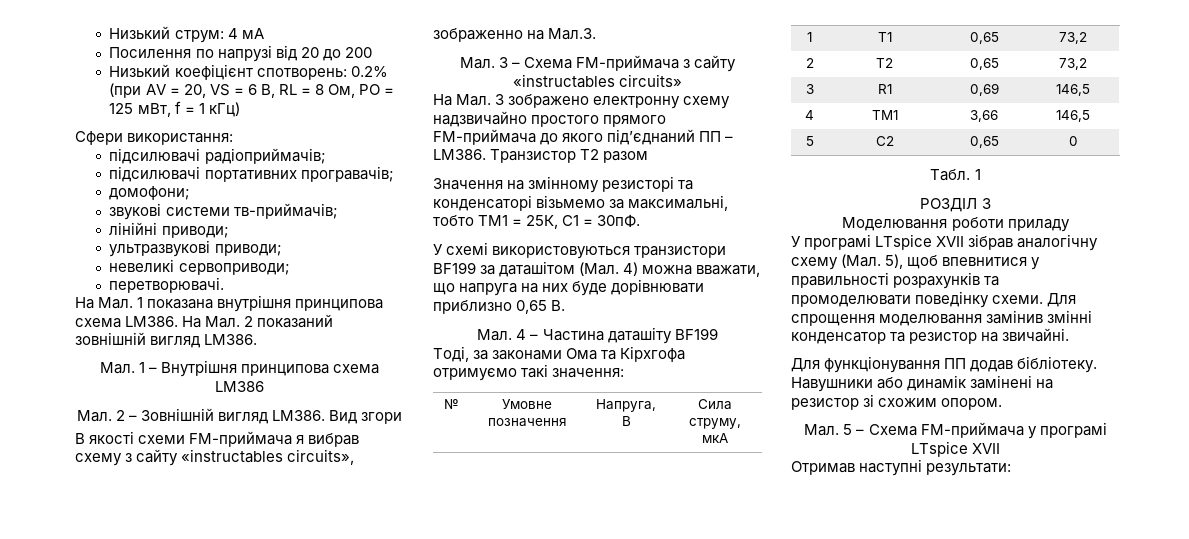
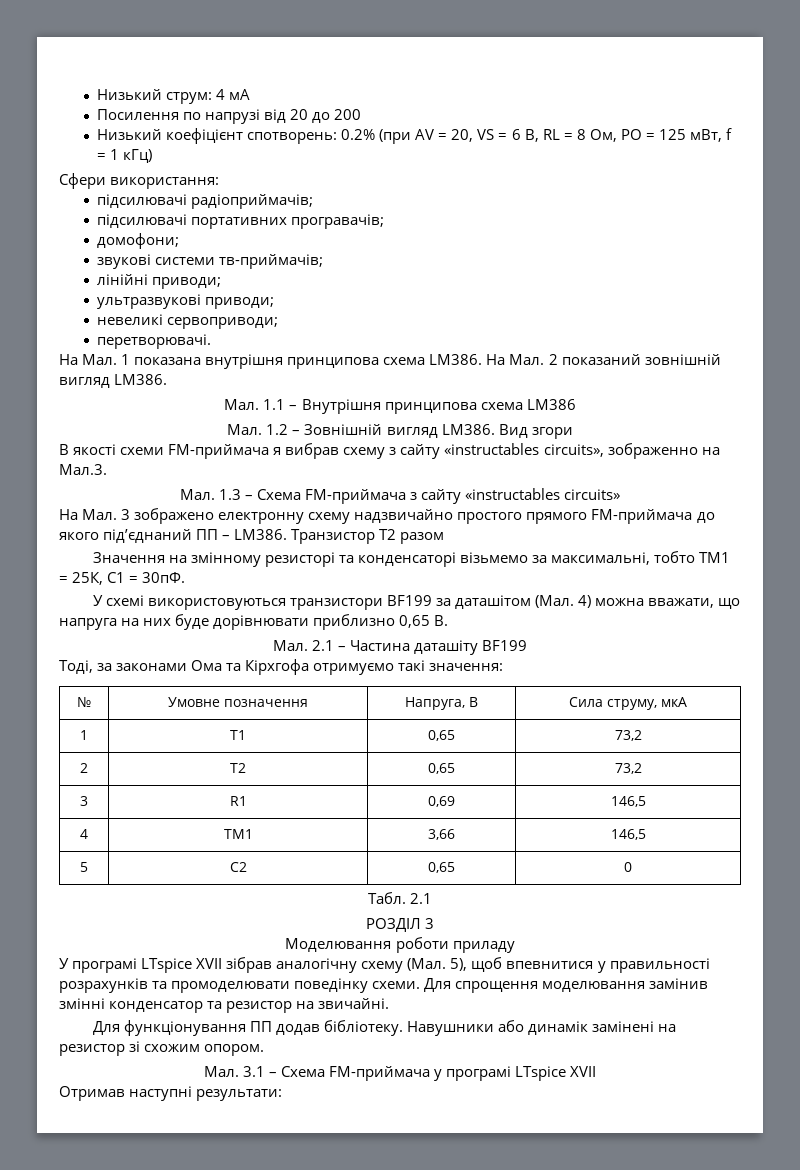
- Мал. 1 – Внутрішня принципова схема LM386
+ Мал. 1.1 – Внутрішня принципова схема LM386
- Мал. 2 – Зовнішній вигляд LM386.
+ Мал. 1.2 – Зовнішній вигляд LM386.
- Мал. 3 – Схема FM-приймача з сайту «instructables circuits»
+ Мал. 1.3 – Схема FM-приймача з сайту «instructables circuits»
- Мал. 4 – Частина даташіту BF199
+ Мал. 2.1 – Частина даташіту BF199
- Табл. 1
+ Табл. 2.1
- Мал. 5 – Схема FM-приймача у програмі LTspice XVII
+ Мал. 3.1 – Схема FM-приймача у програмі LTspice XVII

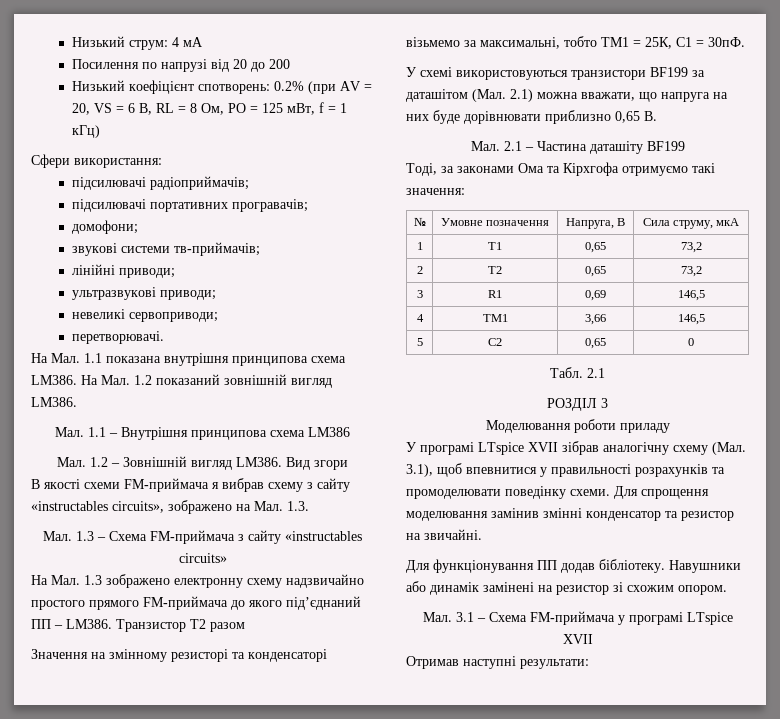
- На Мал. 1 показана внутрішня принципова схема LM386.
+ На Мал. 1.1 показана внутрішня принципова схема LM386.
- На Мал. 2 показаний зовнішній вигляд LM386.
+ На Мал. 1.2 показаний зовнішній вигляд LM386.
- В якості схеми FM-приймача я вибрав схему з сайту «instructables circuits», зображенно на Мал.3.
+ В якості схеми FM-приймача я вибрав схему з сайту «instructables circuits», зображено на Мал. 1.3.
- На Мал. 3 зображено електронну схему надзвичайно простого прямого FM-приймача до якого під’єднаний ПП – LM386.
+ На Мал. 1.3 зображено електронну схему надзвичайно простого прямого FM-приймача до якого під’єднаний ПП – LM386.
- У схемі використовуються транзистори BF199 за даташітом (Мал. 4) можна вважати, що напруга на них буде дорівнювати приблизно 0,65 В.
+ У схемі використовуються транзистори BF199 за даташітом (Мал. 2.1) можна вважати, що напруга на них буде дорівнювати приблизно 0,65 В.
- У програмі LTspice XVII зібрав аналогічну схему (Мал. 5), щоб впевнитися у правильності розрахунків та промоделювати поведінку схеми.
+ У програмі LTspice XVII зібрав аналогічну схему (Мал. 3.1), щоб впевнитися у правильності розрахунків та промоделювати поведінку схеми.

